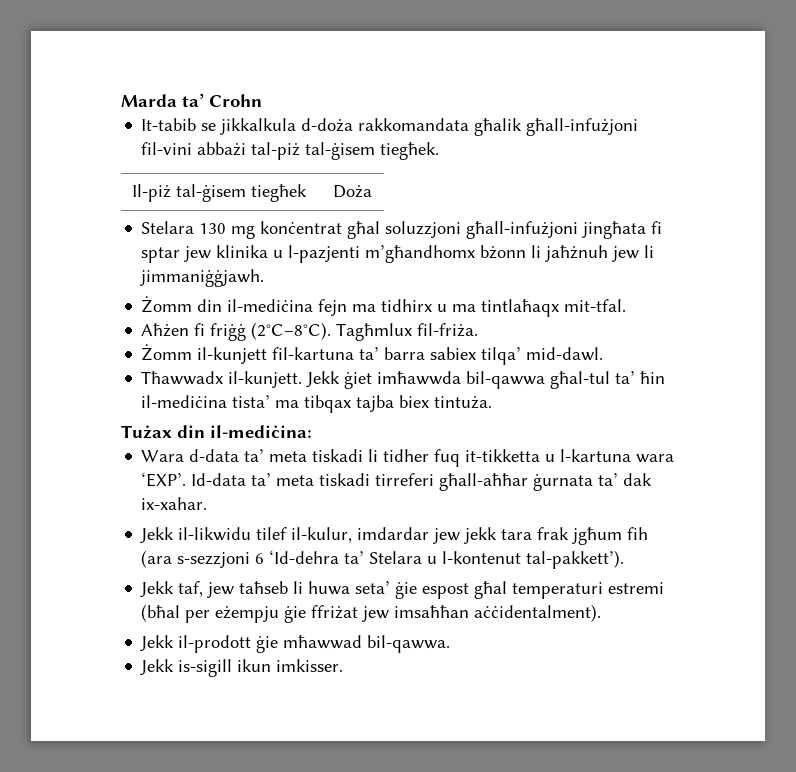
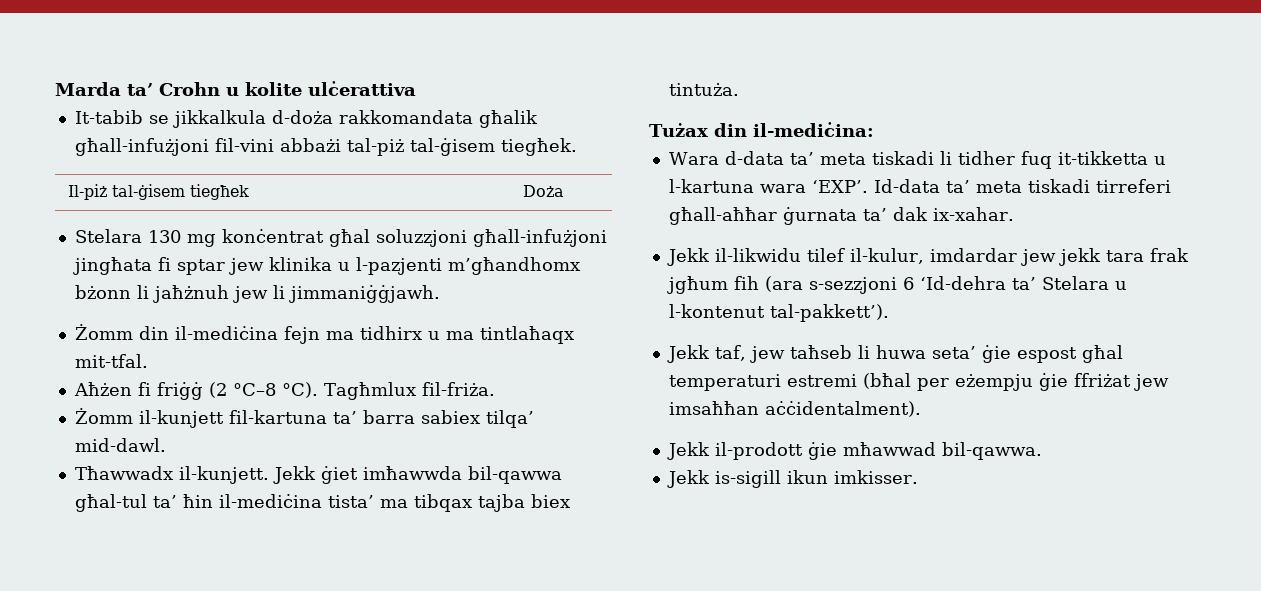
- Marda ta’ Crohn
+ Marda ta’ Crohn u kolite ulċerattiva
- Aħżen fi friġġ (2°C–8°C).
+ Aħżen fi friġġ (2 °C–8 °C).

